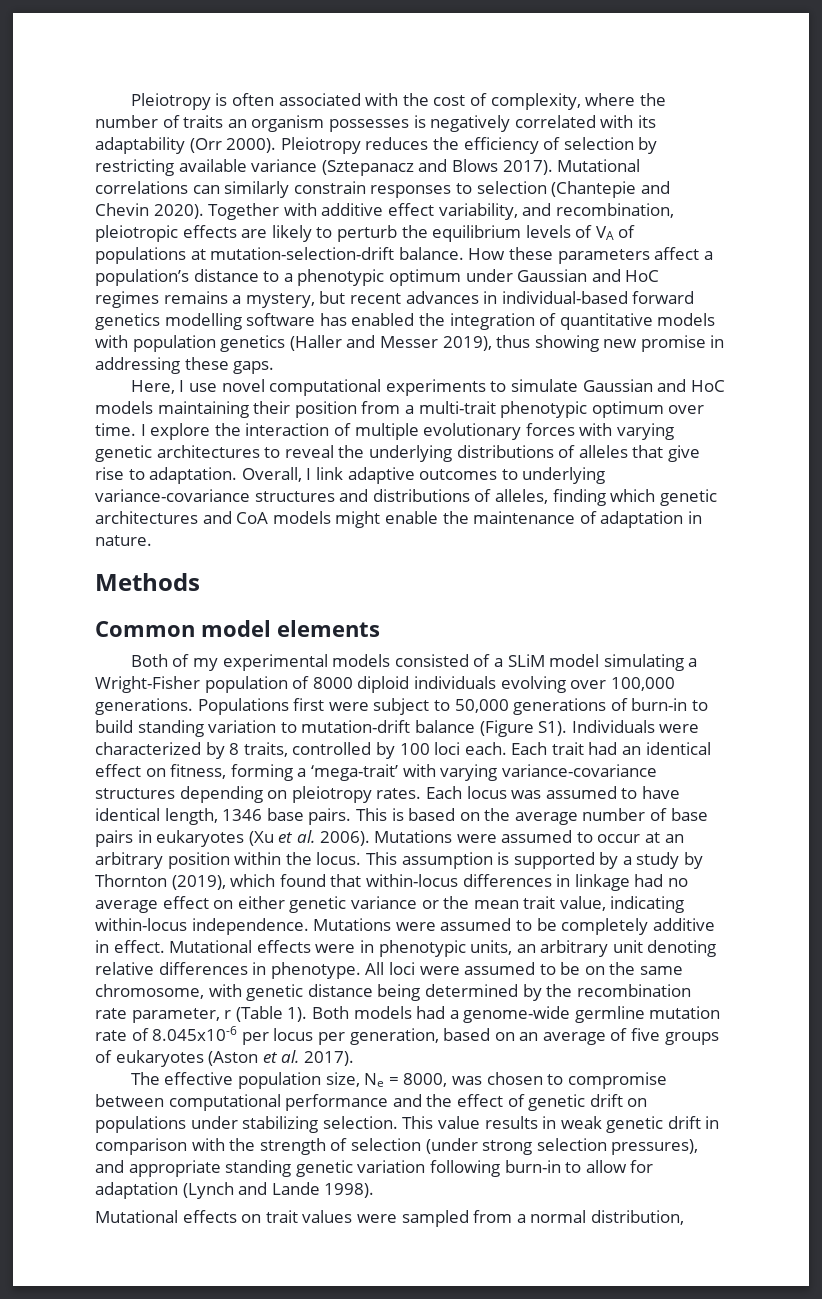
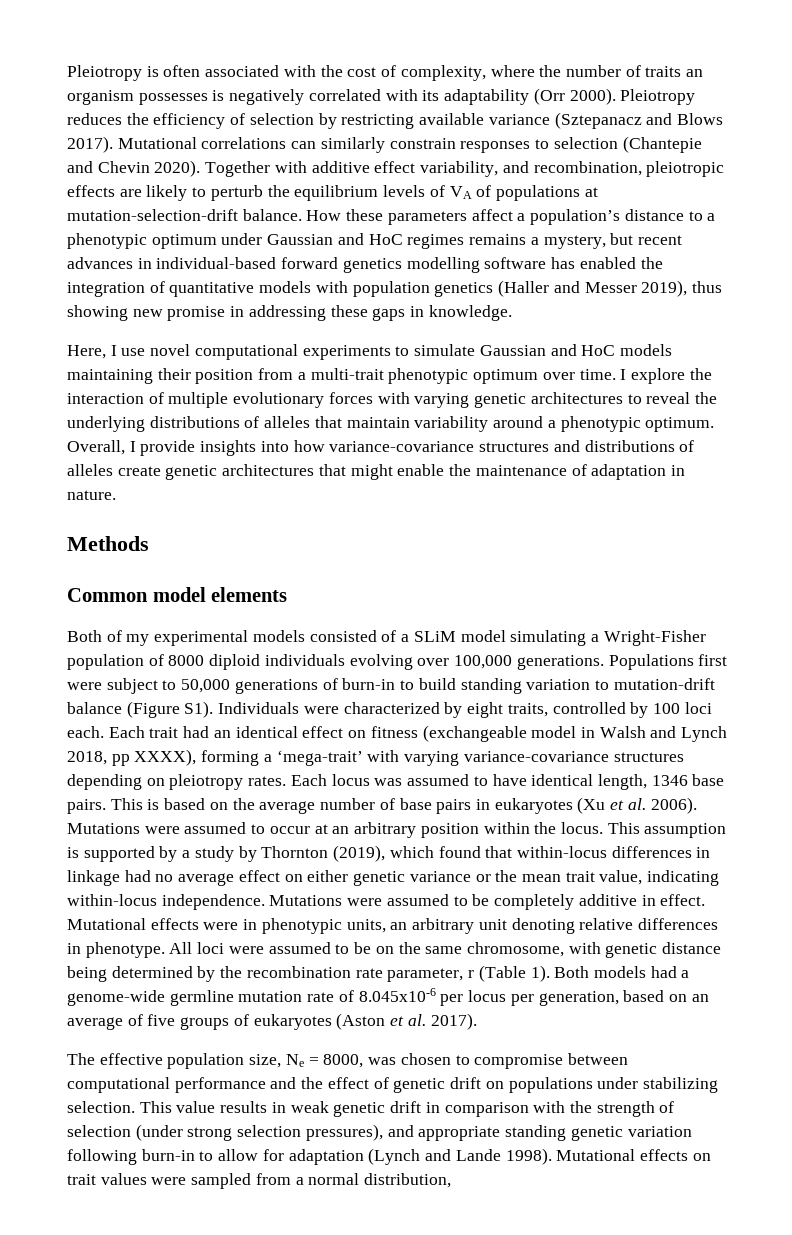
- How these parameters affect a population’s distance to a phenotypic optimum under Gaussian and HoC regimes remains a mystery, but recent advances in individual-based forward genetics modelling software has enabled the integration of quantitative models with population genetics (Haller and Messer 2019), thus showing new promise in addressing these gaps.
+ How these parameters affect a population’s distance to a phenotypic optimum under Gaussian and HoC regimes remains a mystery, but recent advances in individual-based forward genetics modelling software has enabled the integration of quantitative models with population genetics (Haller and Messer 2019), thus showing new promise in addressing these gaps in knowledge.
- I explore the interaction of multiple evolutionary forces with varying genetic architectures to reveal the underlying distributions of alleles that give rise to adaptation. Overall, I link adaptive outcomes to underlying variance-covariance structures and distributions of alleles, finding which genetic architectures and CoA models might enable the maintenance of adaptation in nature.
+ I explore the interaction of multiple evolutionary forces with varying genetic architectures to reveal the underlying distributions of alleles that maintain variability around a phenotypic optimum. Overall, I provide insights into how variance-covariance structures and distributions of alleles create genetic architectures that might enable the maintenance of adaptation in nature.
- Populations first were subject to 50,000 generations of burn-in to build standing variation to mutation-drift balance (Figure S1). Individuals were characterized by 8 traits, controlled by 100 loci each.
+ Populations first were subject to 50,000 generations of burn-in to build standing variation to mutation-drift balance (Figure S1). Individuals were characterized by eight traits, controlled by 100 loci each.
- Each trait had an identical effect on fitness, forming a ‘mega-trait’ with varying variance-covariance structures depending on pleiotropy rates.
+ Each trait had an identical effect on fitness (exchangeable model in Walsh and Lynch 2018, pp XXXX), forming a ‘mega-trait’ with varying variance-covariance structures depending on pleiotropy rates.
- This value results in weak genetic drift in comparison with the strength of selection (under strong selection pressures), and appropriate standing genetic variation following burn-in to allow for adaptation (Lynch and Lande 1998).
- Mutational effects on trait values were sampled from a normal distribution,
+ This value results in weak genetic drift in comparison with the strength of selection (under strong selection pressures), and appropriate standing genetic variation following burn-in to allow for adaptation (Lynch and Lande 1998). Mutational effects on trait values were sampled from a normal distribution,

